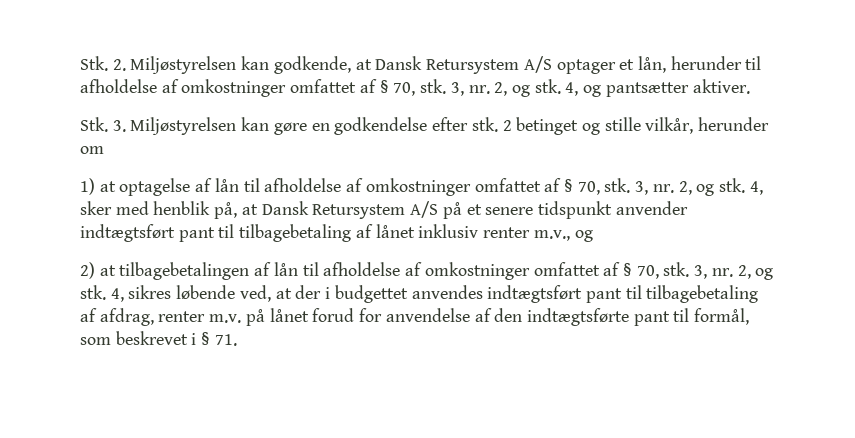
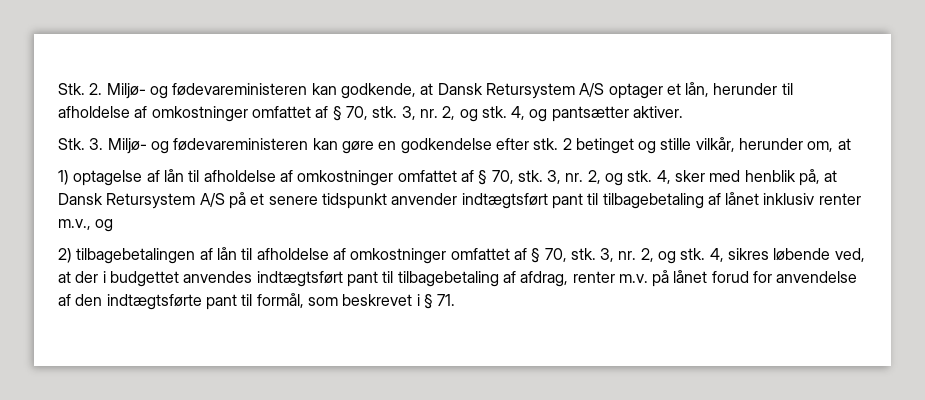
- Stk. 2. Miljøstyrelsen kan godkende, at Dansk Retursystem A/S optager et lån, herunder til afholdelse af omkostninger omfattet af § 70, stk.
+ Stk. 2. Miljø- og fødevareministeren kan godkende, at Dansk Retursystem A/S optager et lån, herunder til afholdelse af omkostninger omfattet af § 70, stk.
- Stk. 3. Miljøstyrelsen kan gøre en godkendelse efter stk.
+ Stk. 3. Miljø- og fødevareministeren kan gøre en godkendelse efter stk.
- 2 betinget og stille vilkår, herunder om
+ 2 betinget og stille vilkår, herunder om, at
- 1) at optagelse af lån til afholdelse af omkostninger omfattet af § 70, stk.
+ 1) optagelse af lån til afholdelse af omkostninger omfattet af § 70, stk.
- 2) at tilbagebetalingen af lån til afholdelse af omkostninger omfattet af § 70, stk.
+ 2) tilbagebetalingen af lån til afholdelse af omkostninger omfattet af § 70, stk.

